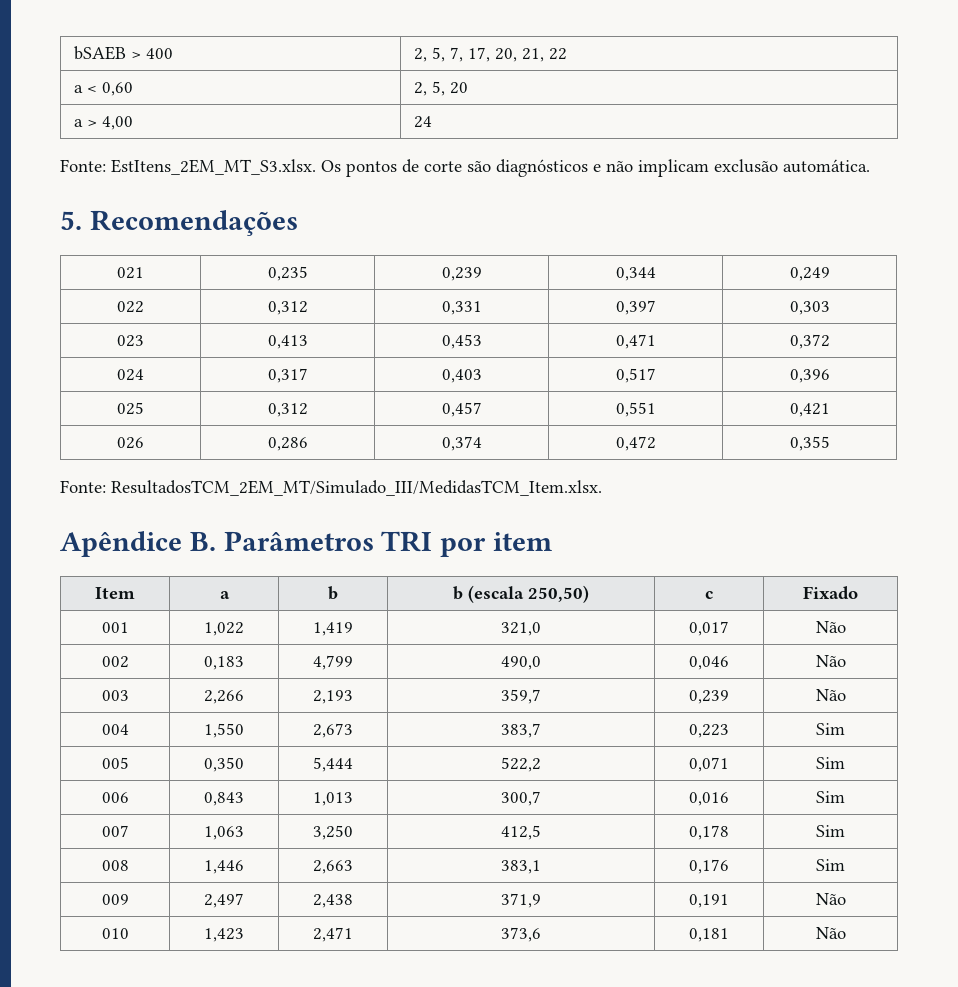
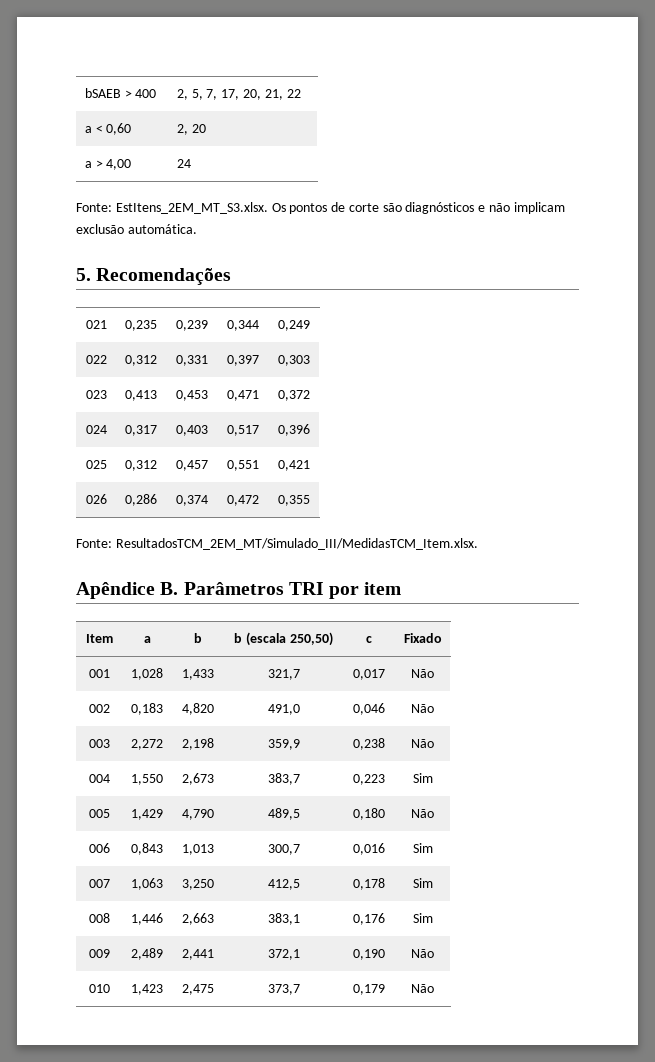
- a < 0,60 | 2, 5, 20
+ a < 0,60 | 2, 20
- 001 | 1,022 | 1,419 | 321,0 | 0,017 | Não
+ 001 | 1,028 | 1,433 | 321,7 | 0,017 | Não
- 002 | 0,183 | 4,799 | 490,0 | 0,046 | Não
+ 002 | 0,183 | 4,820 | 491,0 | 0,046 | Não
- 003 | 2,266 | 2,193 | 359,7 | 0,239 | Não
+ 003 | 2,272 | 2,198 | 359,9 | 0,238 | Não
- 005 | 0,350 | 5,444 | 522,2 | 0,071 | Sim
+ 005 | 1,429 | 4,790 | 489,5 | 0,180 | Não
- 009 | 2,497 | 2,438 | 371,9 | 0,191 | Não
+ 009 | 2,489 | 2,441 | 372,1 | 0,190 | Não
- 010 | 1,423 | 2,471 | 373,6 | 0,181 | Não
+ 010 | 1,423 | 2,475 | 373,7 | 0,179 | Não

